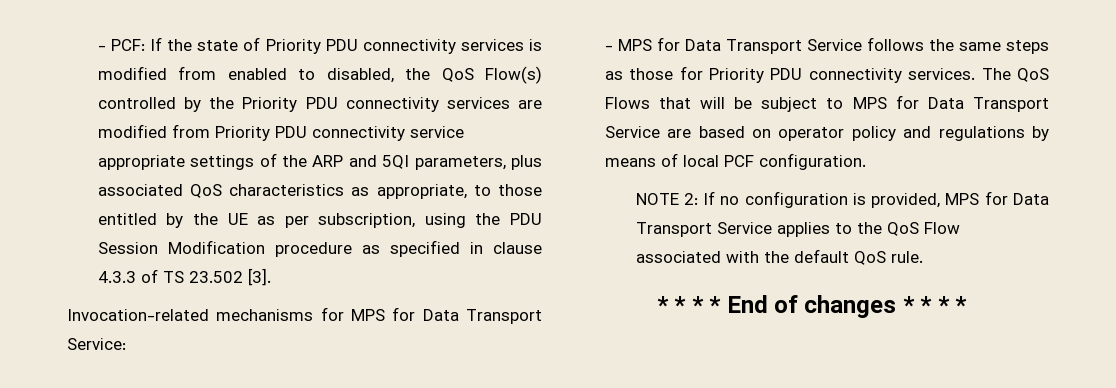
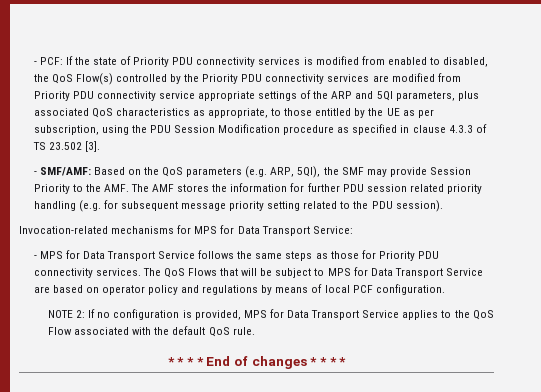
+ - SMF/AMF: Based on the QoS parameters (e.g. ARP, 5QI), the SMF may provide Session Priority to the AMF. The AMF stores the information for further PDU session related priority handling (e.g. for subsequent message priority setting related to the PDU session).

